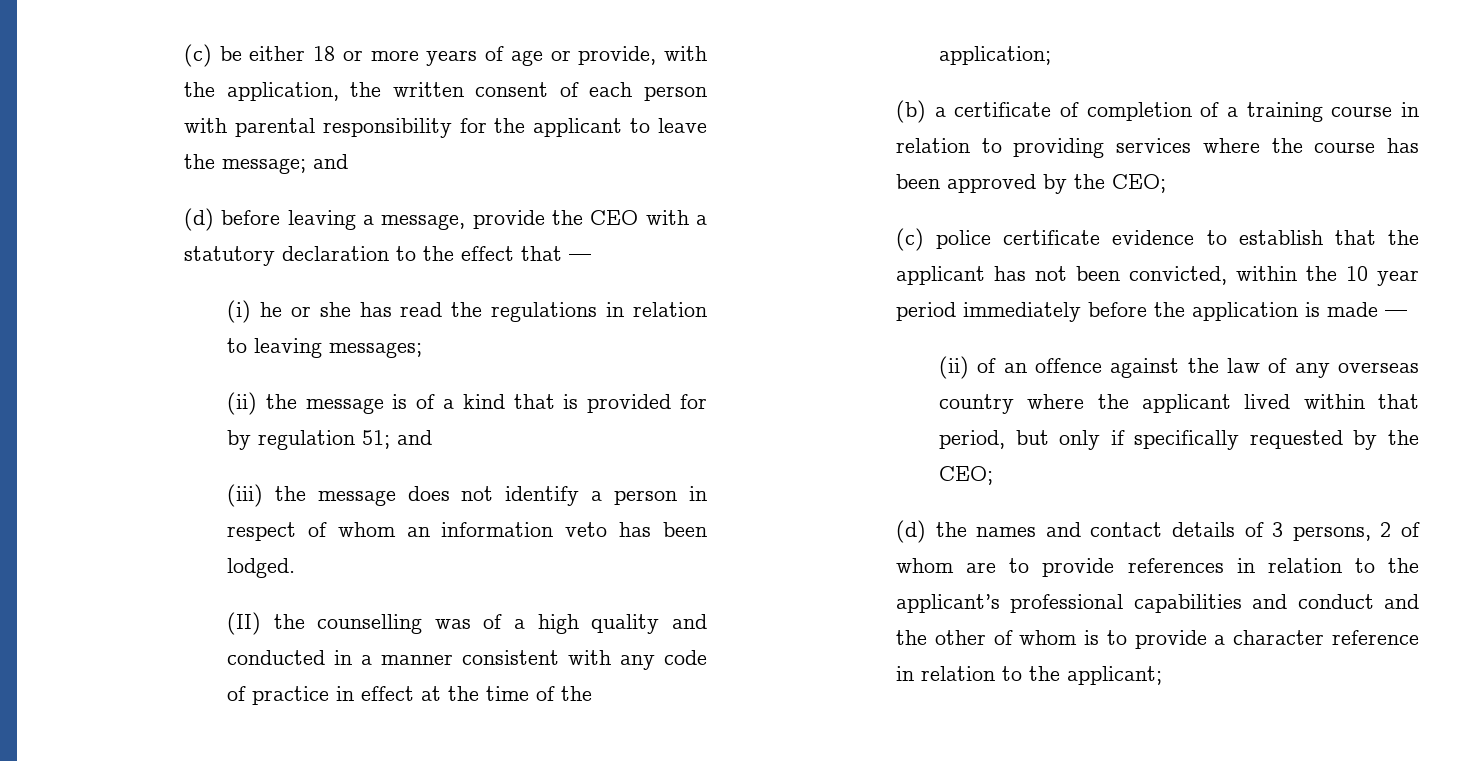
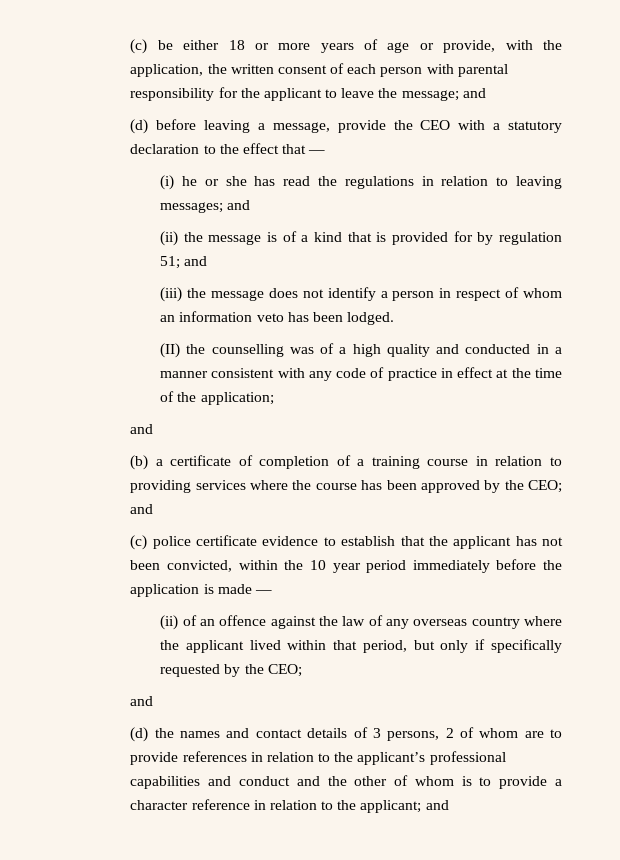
- (i) he or she has read the regulations in relation to leaving messages;
+ (i) he or she has read the regulations in relation to leaving messages; and
  (II) the counselling was of a high quality and conducted in a manner consistent with any code of practice in effect at the time of the application;
+ and
- (b) a certificate of completion of a training course in relation to providing services where the course has been approved by the CEO;
+ (b) a certificate of completion of a training course in relation to providing services where the course has been approved by the CEO; and
  (ii) of an offence against the law of any overseas country where the applicant lived within that period, but only if specifically requested by the CEO;
+ and
- (d) the names and contact details of 3 persons, 2 of whom are to provide references in relation to the applicant’s professional capabilities and conduct and the other of whom is to provide a character reference in relation to the applicant;
+ (d) the names and contact details of 3 persons, 2 of whom are to provide references in relation to the applicant’s professional capabilities and conduct and the other of whom is to provide a character reference in relation to the applicant; and

